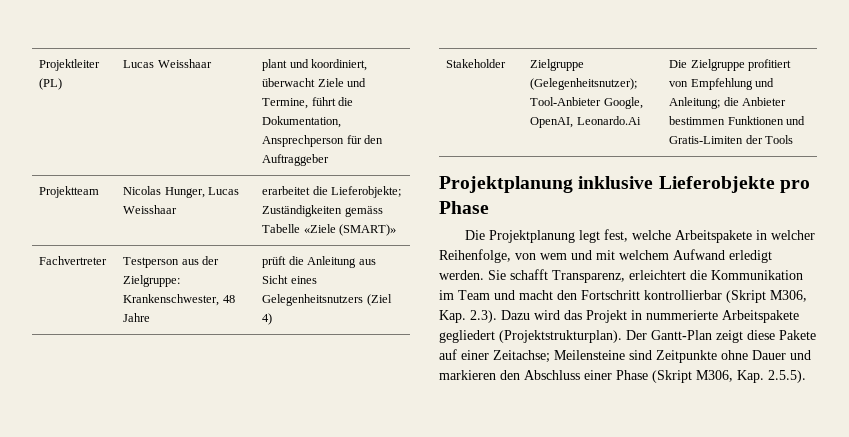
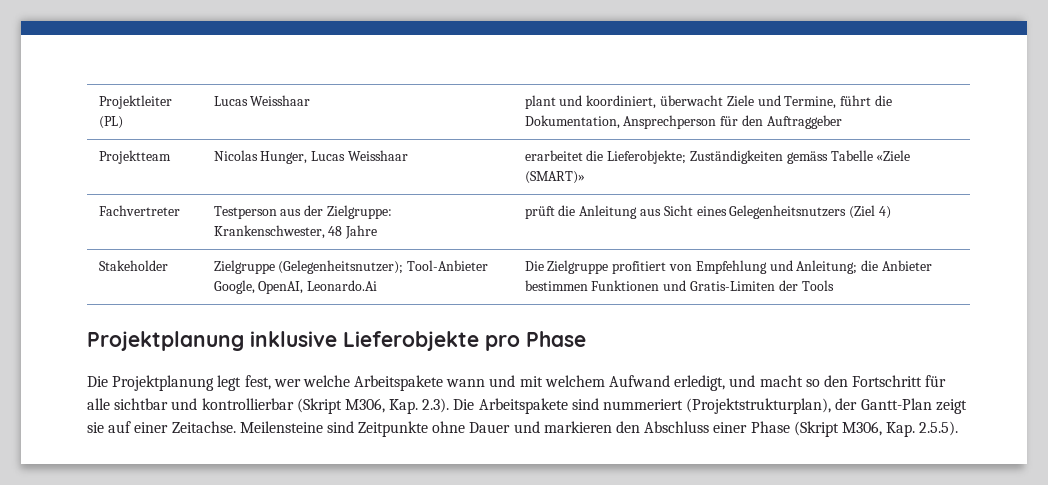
- Die Projektplanung legt fest, welche Arbeitspakete in welcher Reihenfolge, von wem und mit welchem Aufwand erledigt werden. Sie schafft Transparenz, erleichtert die Kommunikation im Team und macht den Fortschritt kontrollierbar (Skript M306, Kap. 2.3). Dazu wird das Projekt in nummerierte Arbeitspakete gegliedert (Projektstrukturplan). Der Gantt-Plan zeigt diese Pakete auf einer Zeitachse; Meilensteine sind Zeitpunkte ohne Dauer und markieren den Abschluss einer Phase (Skript M306, Kap. 2.5.5).
+ Die Projektplanung legt fest, wer welche Arbeitspakete wann und mit welchem Aufwand erledigt, und macht so den Fortschritt für alle sichtbar und kontrollierbar (Skript M306, Kap. 2.3). Die Arbeitspakete sind nummeriert (Projektstrukturplan), der Gantt-Plan zeigt sie auf einer Zeitachse. Meilensteine sind Zeitpunkte ohne Dauer und markieren den Abschluss einer Phase (Skript M306, Kap. 2.5.5).

